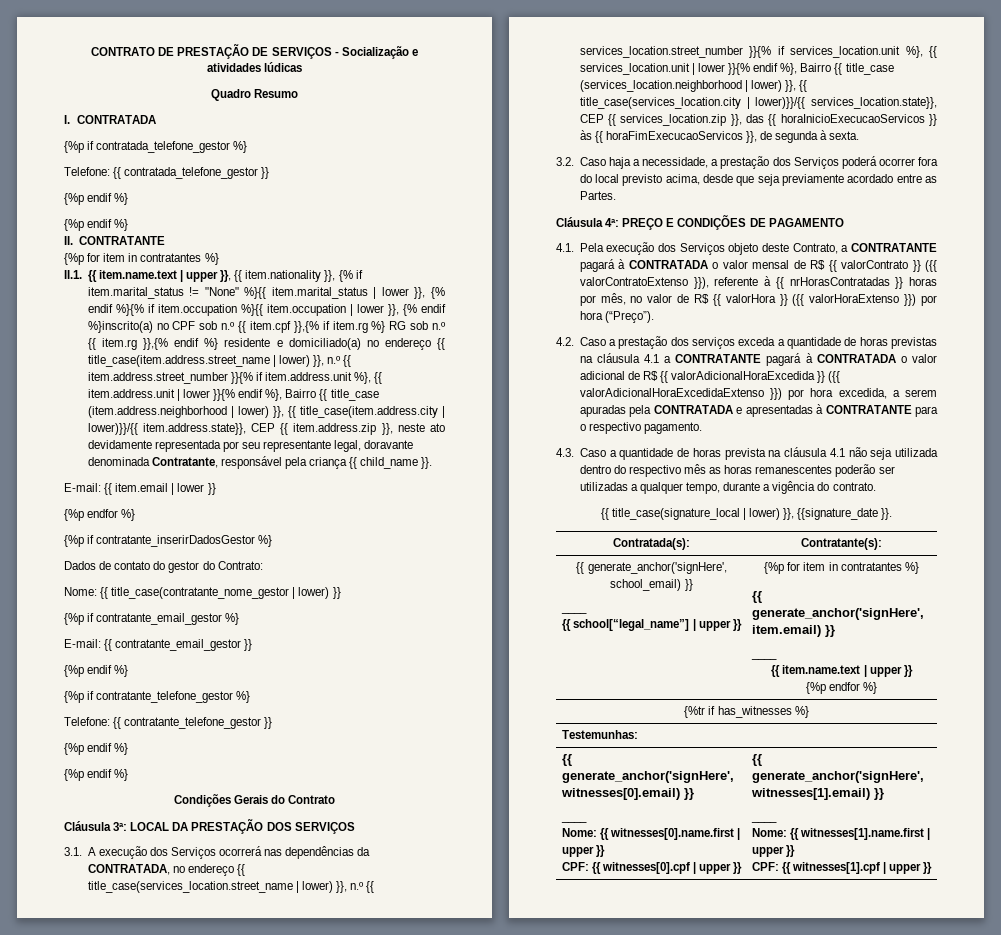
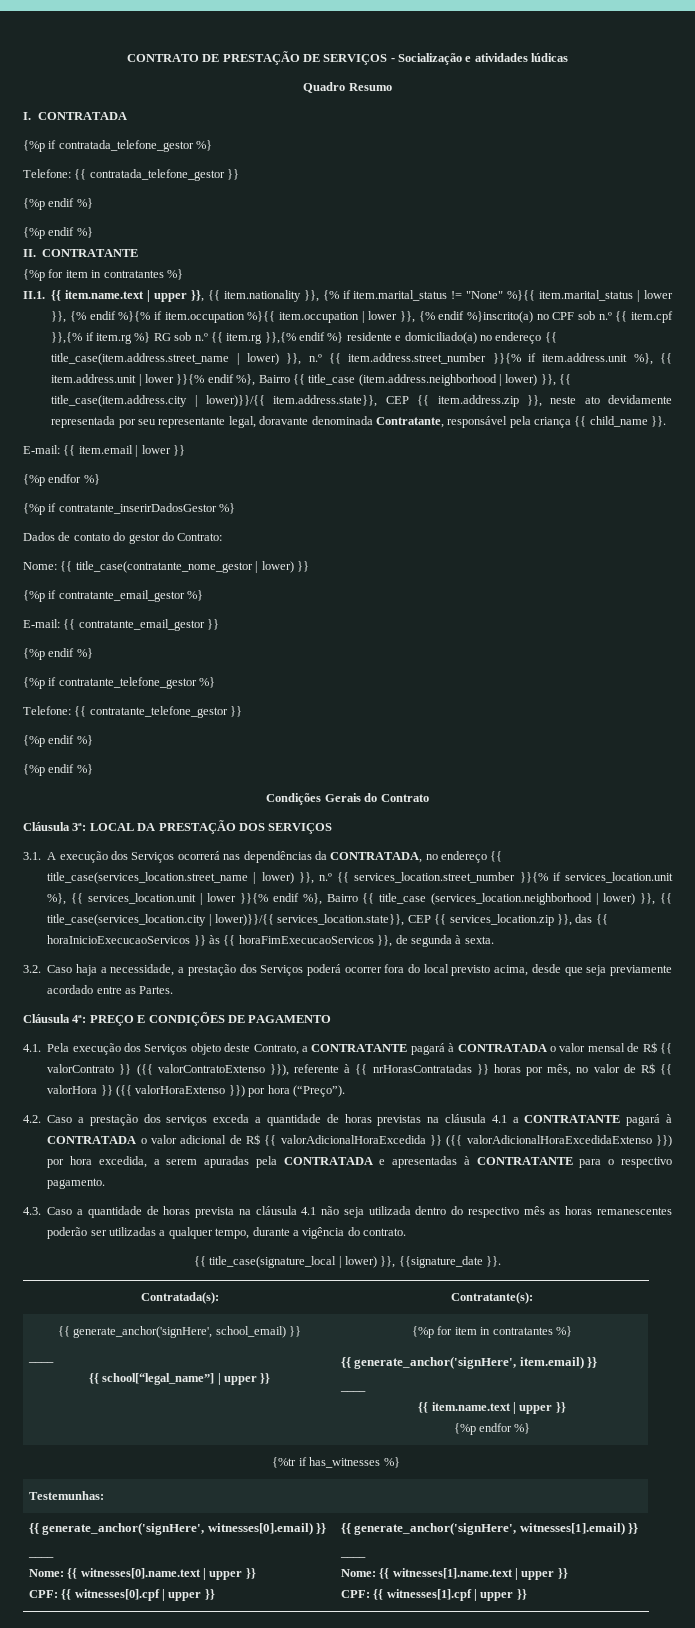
  {{ generate_anchor('signHere', witnesses[0].email) }}
  ____
- Nome: {{ witnesses[0].name.first | upper }}
+ Nome: {{ witnesses[0].name.text | upper }}
  CPF: {{ witnesses[0].cpf | upper }} | {{ generate_anchor('signHere', witnesses[1].email) }}
  ____
- Nome: {{ witnesses[1].name.first | upper }}
+ Nome: {{ witnesses[1].name.text | upper }}

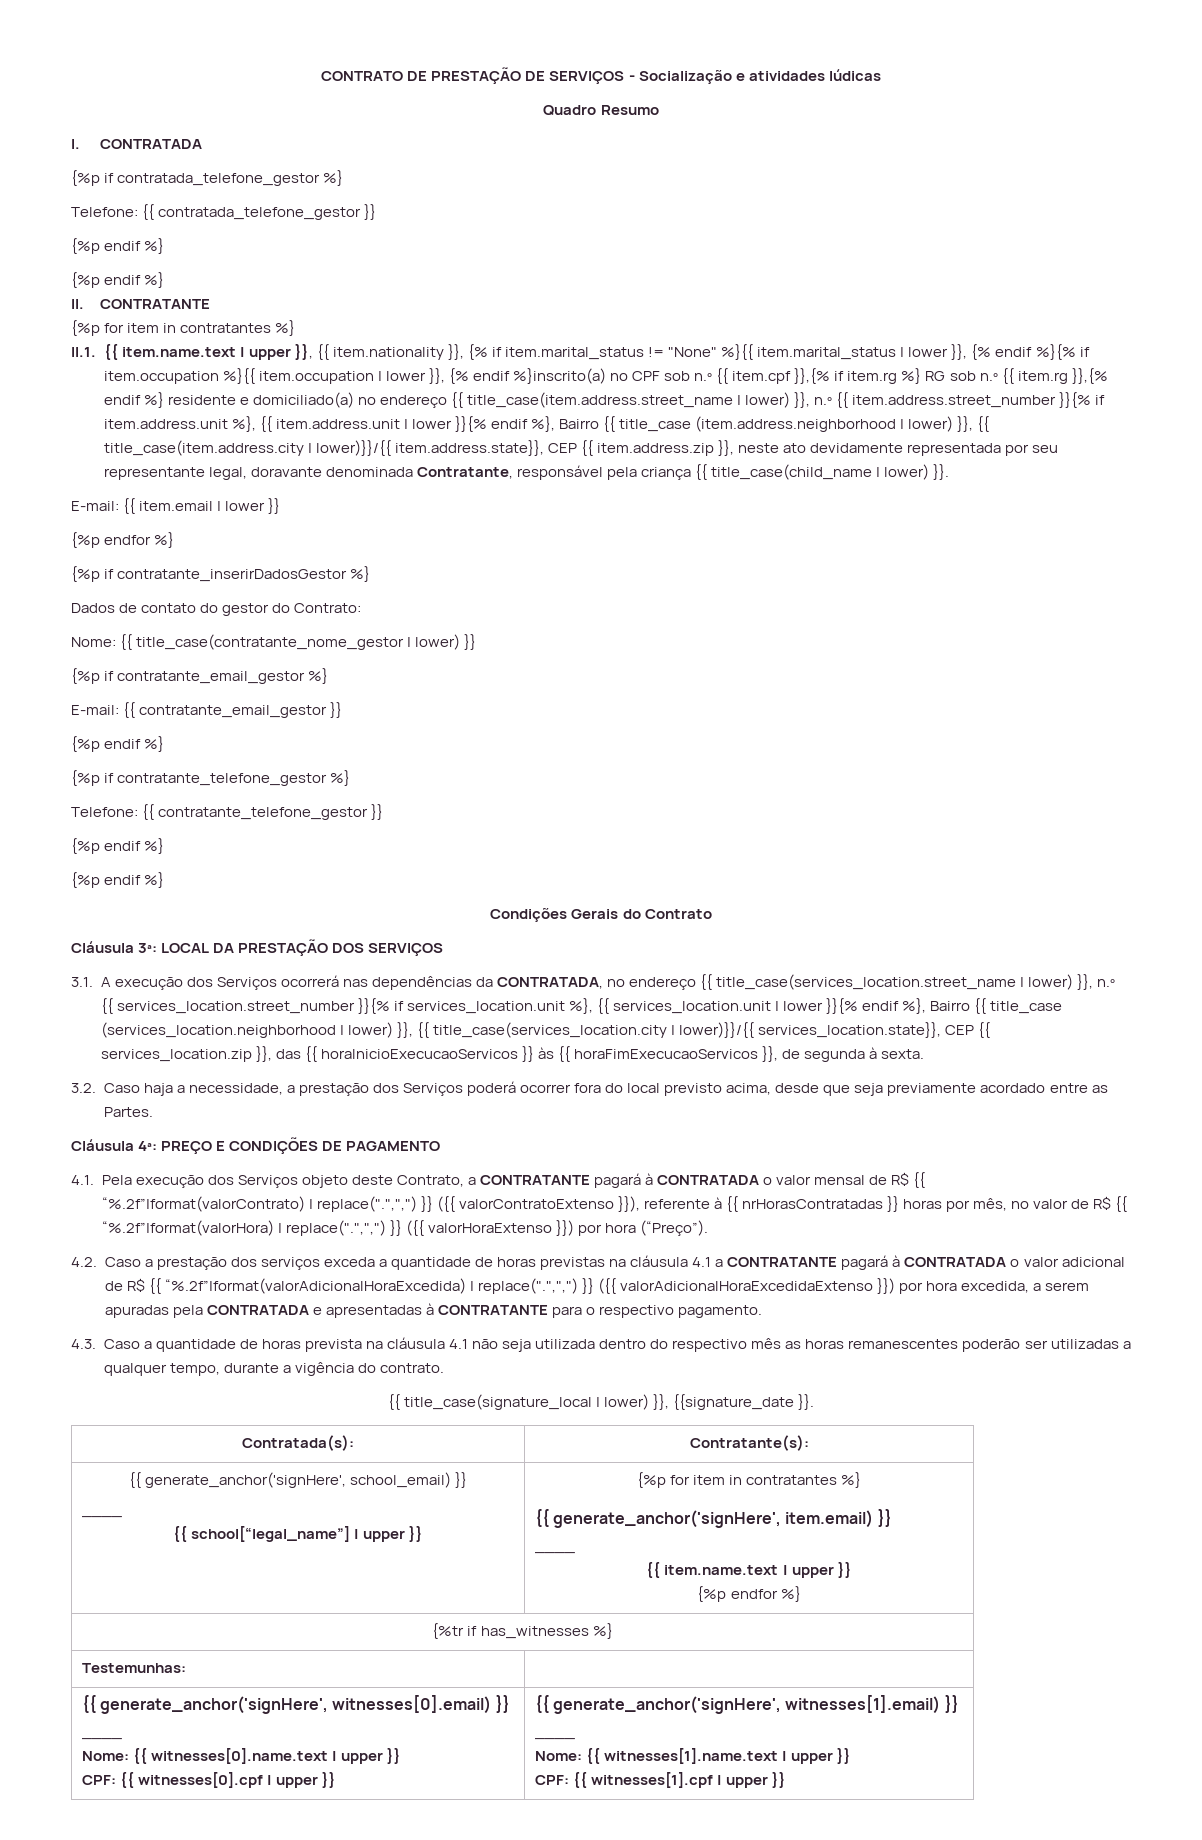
- II.1. {{ item.name.text | upper }}, {{ item.nationality }}, {% if item.marital_status != "None" %}{{ item.marital_status | lower }}, {% endif %}{% if item.occupation %}{{ item.occupation | lower }}, {% endif %}inscrito(a) no CPF sob n.º {{ item.cpf }},{% if item.rg %} RG sob n.º {{ item.rg }},{% endif %} residente e domiciliado(a) no endereço {{ title_case(item.address.street_name | lower) }}, n.º {{ item.address.street_number }}{% if item.address.unit %}, {{ item.address.unit | lower }}{% endif %}, Bairro {{ title_case (item.address.neighborhood | lower) }}, {{ title_case(item.address.city | lower)}}/{{ item.address.state}}, CEP {{ item.address.zip }}, neste ato devidamente representada por seu representante legal, doravante denominada Contratante, responsável pela criança {{ child_name }}.
+ II.1. {{ item.name.text | upper }}, {{ item.nationality }}, {% if item.marital_status != "None" %}{{ item.marital_status | lower }}, {% endif %}{% if item.occupation %}{{ item.occupation | lower }}, {% endif %}inscrito(a) no CPF sob n.º {{ item.cpf }},{% if item.rg %} RG sob n.º {{ item.rg }},{% endif %} residente e domiciliado(a) no endereço {{ title_case(item.address.street_name | lower) }}, n.º {{ item.address.street_number }}{% if item.address.unit %}, {{ item.address.unit | lower }}{% endif %}, Bairro {{ title_case (item.address.neighborhood | lower) }}, {{ title_case(item.address.city | lower)}}/{{ item.address.state}}, CEP {{ item.address.zip }}, neste ato devidamente representada por seu representante legal, doravante denominada Contratante, responsável pela criança {{ title_case(child_name | lower) }}.
- 4.1. Pela execução dos Serviços objeto deste Contrato, a CONTRATANTE pagará à CONTRATADA o valor mensal de R$ {{ valorContrato }} ({{ valorContratoExtenso }}), referente à {{ nrHorasContratadas }} horas por mês, no valor de R$ {{ valorHora }} ({{ valorHoraExtenso }}) por hora (“Preço”).
+ 4.1. Pela execução dos Serviços objeto deste Contrato, a CONTRATANTE pagará à CONTRATADA o valor mensal de R$ {{ “%.2f”|format(valorContrato) | replace(".",",") }} ({{ valorContratoExtenso }}), referente à {{ nrHorasContratadas }} horas por mês, no valor de R$ {{ “%.2f”|format(valorHora) | replace(".",",") }} ({{ valorHoraExtenso }}) por hora (“Preço”).
- 4.2. Caso a prestação dos serviços exceda a quantidade de horas previstas na cláusula 4.1 a CONTRATANTE pagará à CONTRATADA o valor adicional de R$ {{ valorAdicionalHoraExcedida }} ({{ valorAdicionalHoraExcedidaExtenso }}) por hora excedida, a serem apuradas pela CONTRATADA e apresentadas à CONTRATANTE para o respectivo pagamento.
+ 4.2. Caso a prestação dos serviços exceda a quantidade de horas previstas na cláusula 4.1 a CONTRATANTE pagará à CONTRATADA o valor adicional de R$ {{ “%.2f”|format(valorAdicionalHoraExcedida) | replace(".",",") }} ({{ valorAdicionalHoraExcedidaExtenso }}) por hora excedida, a serem apuradas pela CONTRATADA e apresentadas à CONTRATANTE para o respectivo pagamento.

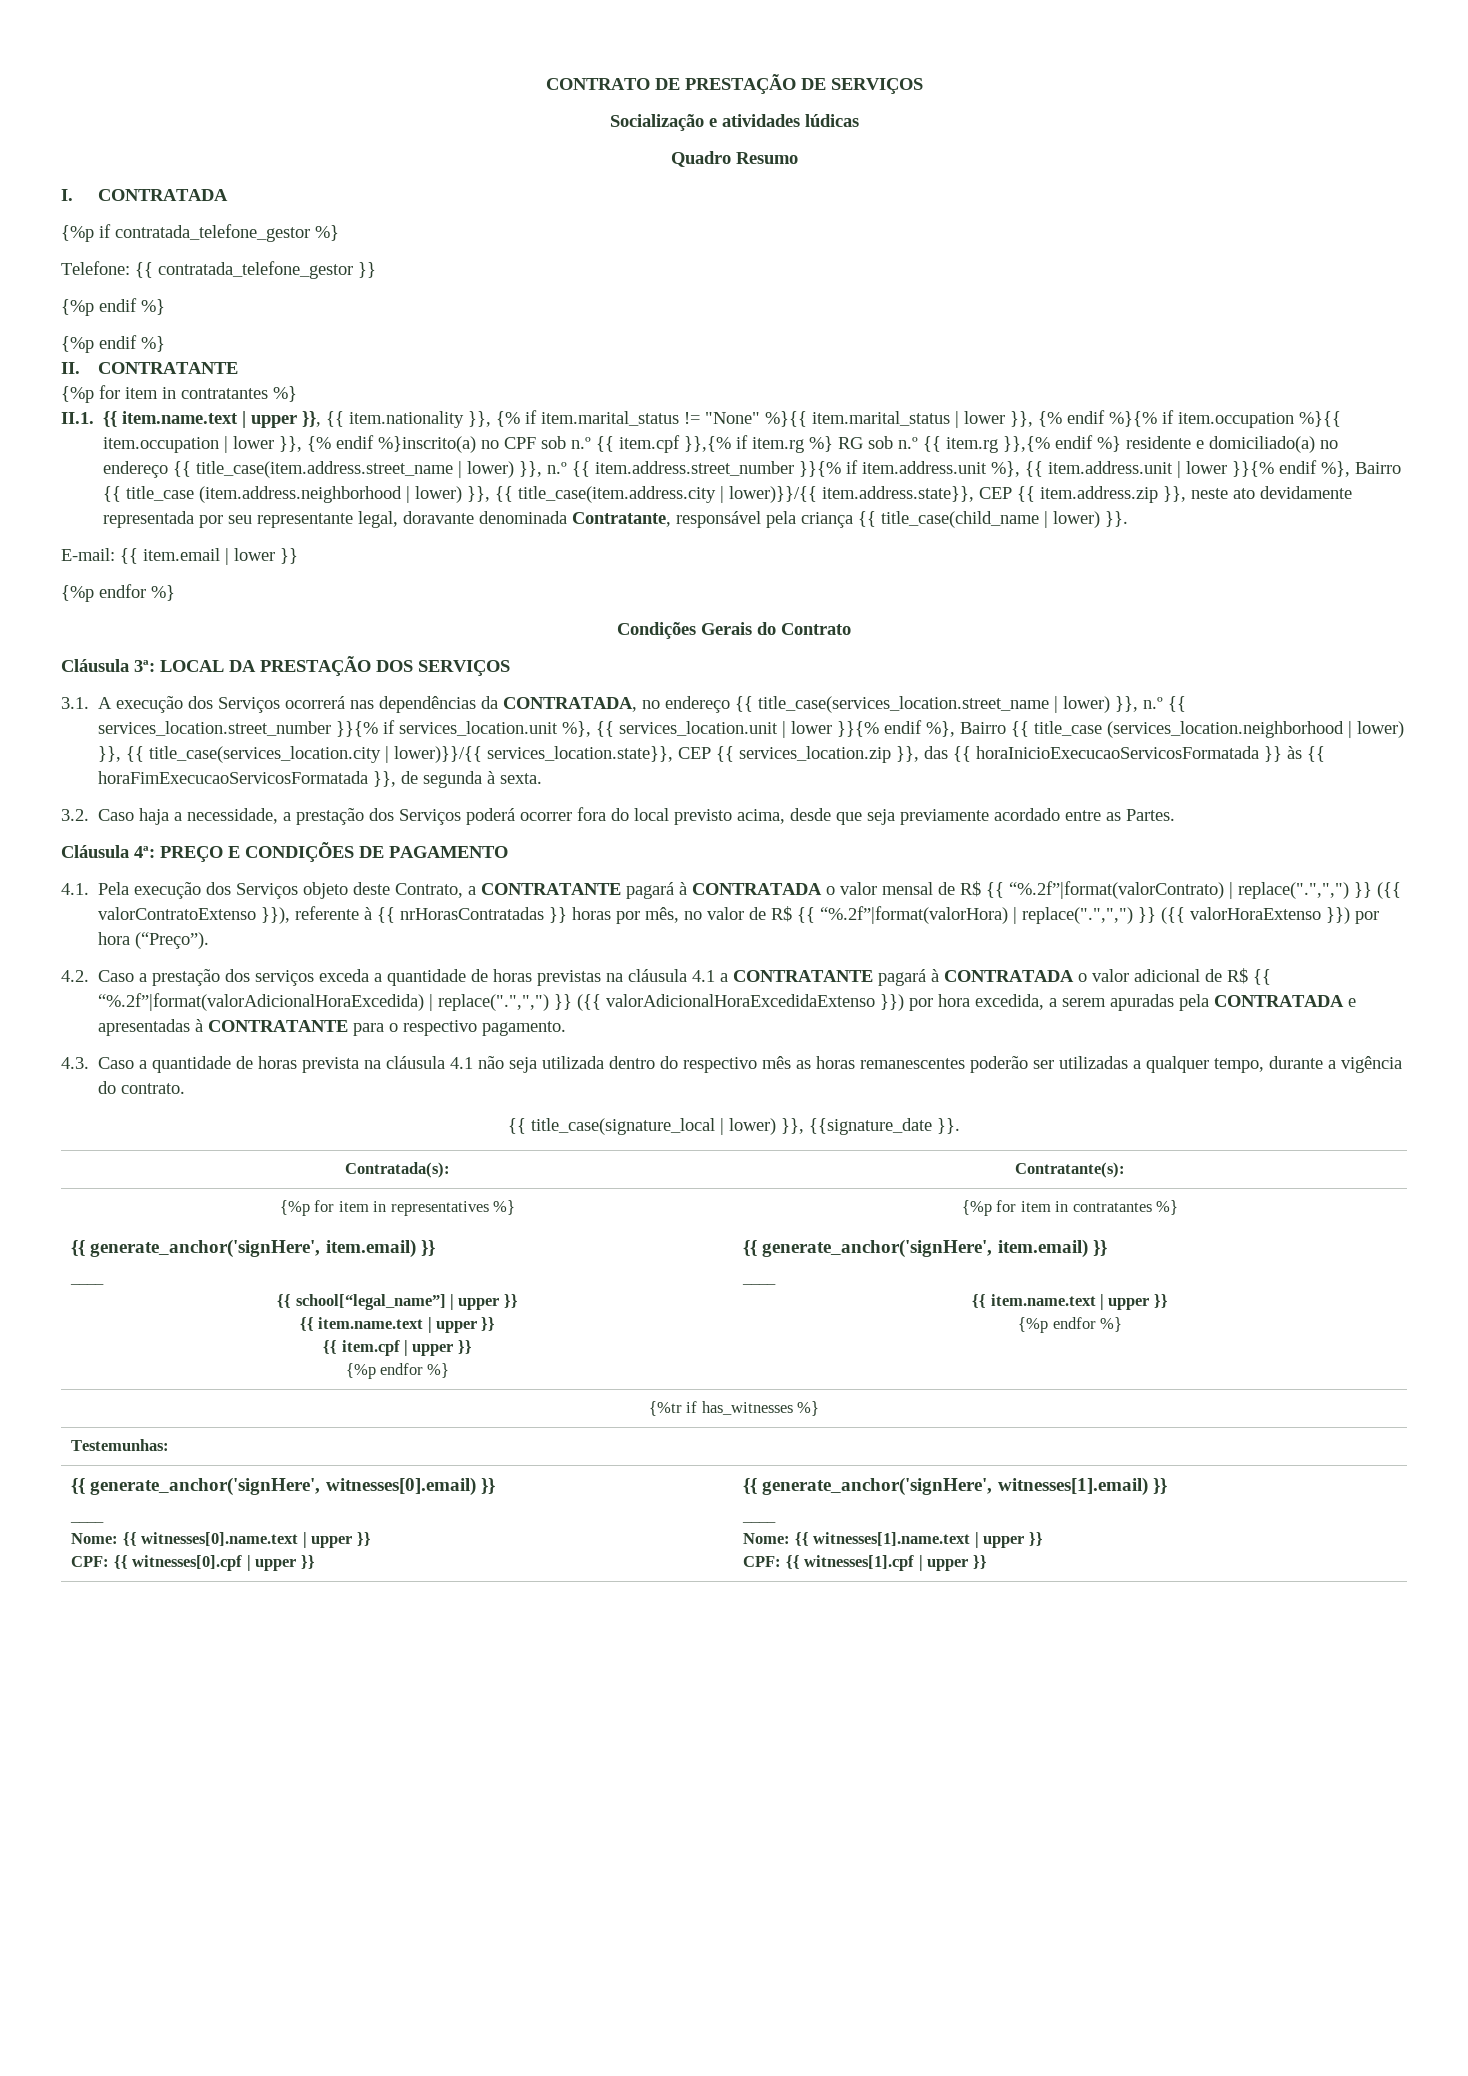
- CONTRATO DE PRESTAÇÃO DE SERVIÇOS - Socialização e atividades lúdicas
+ CONTRATO DE PRESTAÇÃO DE SERVIÇOS
+ Socialização e atividades lúdicas
- {%p if contratante_inserirDadosGestor %}
- Dados de contato do gestor do Contrato:
- Nome: {{ title_case(contratante_nome_gestor | lower) }}
- {%p if contratante_email_gestor %}
- E-mail: {{ contratante_email_gestor }}
- {%p endif %}
- {%p if contratante_telefone_gestor %}
- Telefone: {{ contratante_telefone_gestor }}
- {%p endif %}
- {%p endif %}
- 3.1. A execução dos Serviços ocorrerá nas dependências da CONTRATADA, no endereço {{ title_case(services_location.street_name | lower) }}, n.º {{ services_location.street_number }}{% if services_location.unit %}, {{ services_location.unit | lower }}{% endif %}, Bairro {{ title_case (services_location.neighborhood | lower) }}, {{ title_case(services_location.city | lower)}}/{{ services_location.state}}, CEP {{ services_location.zip }}, das {{ horaInicioExecucaoServicos }} às {{ horaFimExecucaoServicos }}, de segunda à sexta.
+ 3.1. A execução dos Serviços ocorrerá nas dependências da CONTRATADA, no endereço {{ title_case(services_location.street_name | lower) }}, n.º {{ services_location.street_number }}{% if services_location.unit %}, {{ services_location.unit | lower }}{% endif %}, Bairro {{ title_case (services_location.neighborhood | lower) }}, {{ title_case(services_location.city | lower)}}/{{ services_location.state}}, CEP {{ services_location.zip }}, das {{ horaInicioExecucaoServicosFormatada }} às {{ horaFimExecucaoServicosFormatada }}, de segunda à sexta.
- {{ generate_anchor('signHere', school_email) }}
+ {%p for item in representatives %}
+ {{ generate_anchor('signHere', item.email) }}
  {{ school[“legal_name”] | upper }}
+ {{ item.name.text | upper }}
+ {{ item.cpf | upper }}
+ {%p endfor %}

